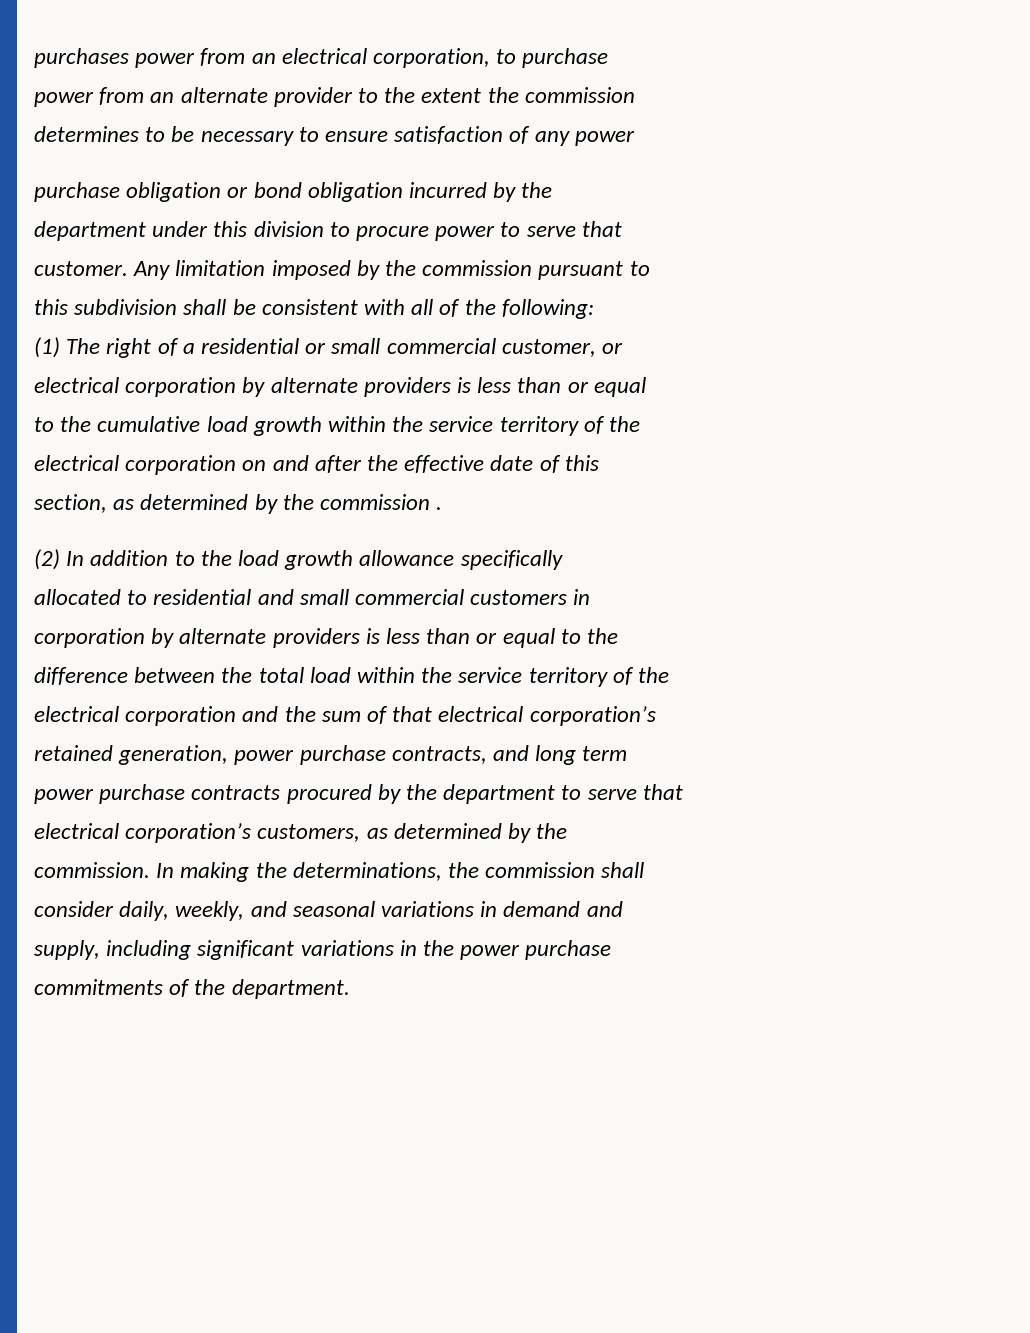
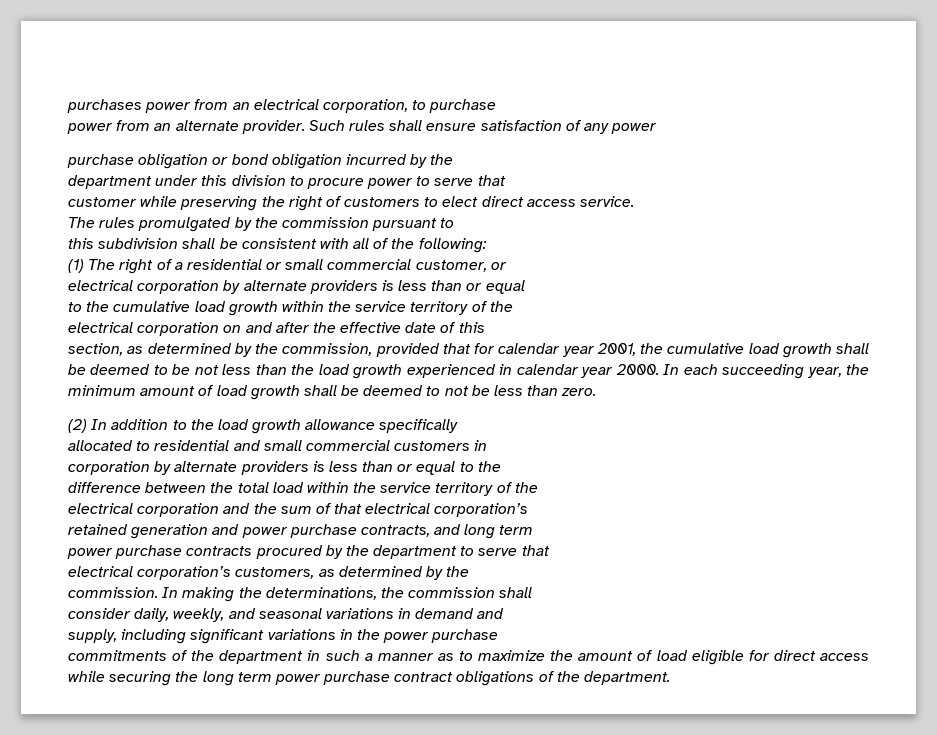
- power from an alternate provider to the extent the commission
- determines to be necessary to ensure satisfaction of any power
+ power from an alternate provider. Such rules shall ensure satisfaction of any power
- customer. Any limitation imposed by the commission pursuant to
+ customer while preserving the right of customers to elect direct access service.
+ The rules promulgated by the commission pursuant to
- section, as determined by the commission .
+ section, as determined by the commission, provided that for calendar year 2001, the cumulative load growth shall be deemed to be not less than the load growth experienced in calendar year 2000. In each succeeding year, the minimum amount of load growth shall be deemed to not be less than zero.
- retained generation, power purchase contracts, and long term
+ retained generation and power purchase contracts, and long term
- commitments of the department.
+ commitments of the department in such a manner as to maximize the amount of load eligible for direct access while securing the long term power purchase contract obligations of the department.

